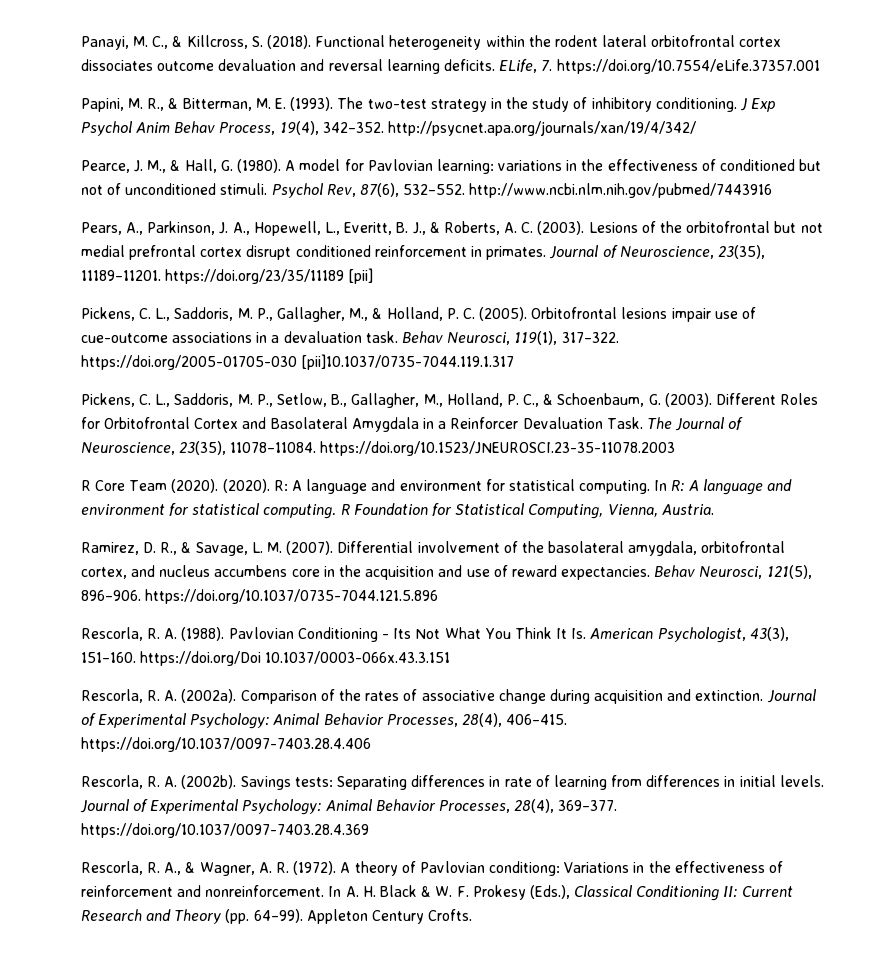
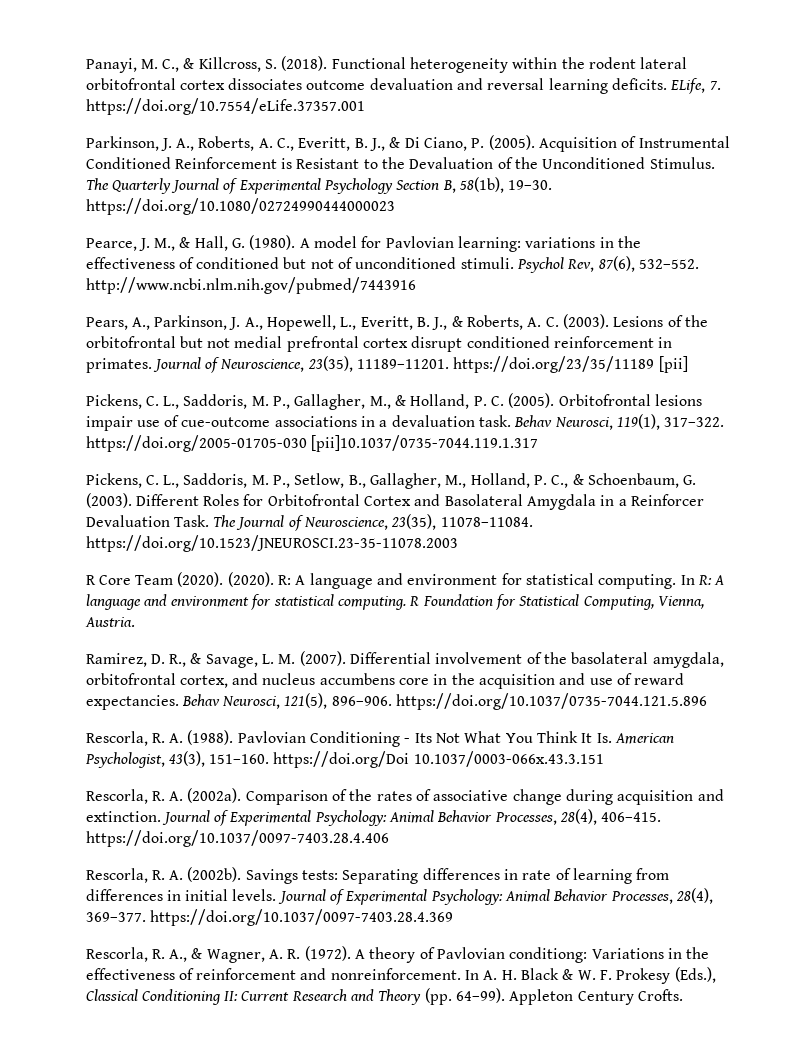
- Papini, M. R., & Bitterman, M. E. (1993). The two-test strategy in the study of inhibitory conditioning. J Exp Psychol Anim Behav Process, 19(4), 342–352. http://psycnet.apa.org/journals/xan/19/4/342/
+ Parkinson, J. A., Roberts, A. C., Everitt, B. J., & Di Ciano, P. (2005). Acquisition of Instrumental Conditioned Reinforcement is Resistant to the Devaluation of the Unconditioned Stimulus. The Quarterly Journal of Experimental Psychology Section B, 58(1b), 19–30. https://doi.org/10.1080/02724990444000023

